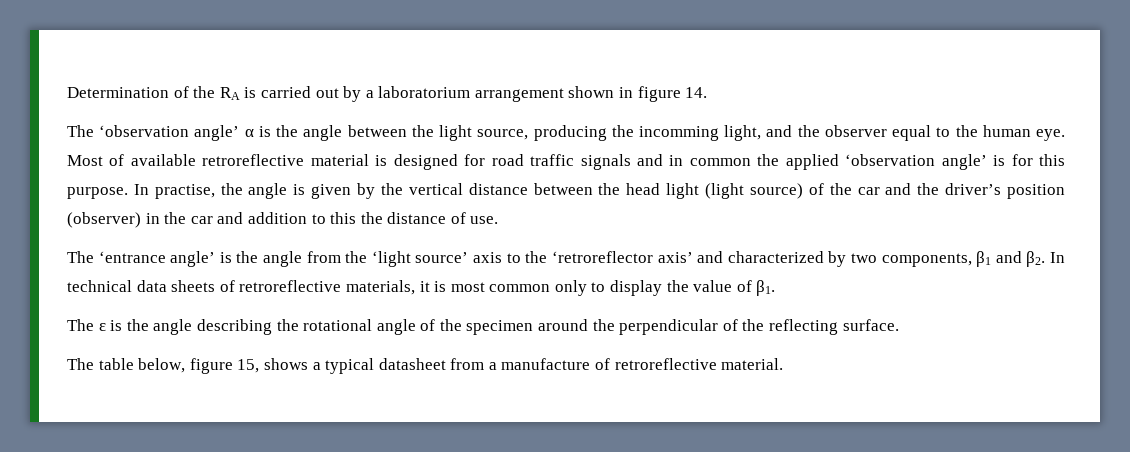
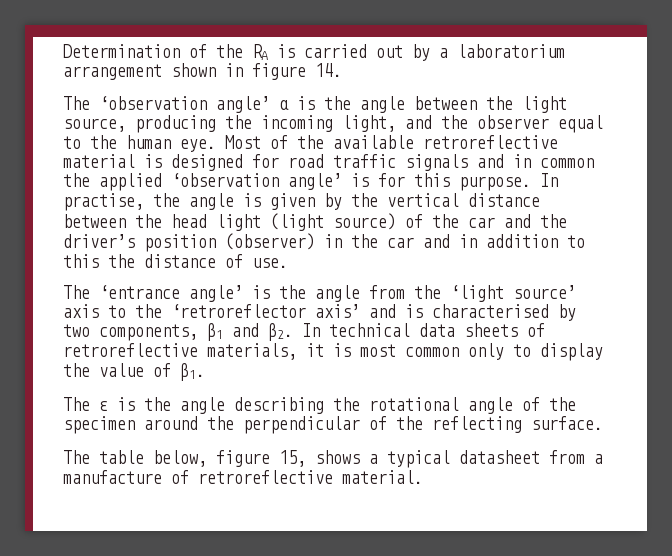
- The ‘observation angle’ α is the angle between the light source, producing the incomming light, and the observer equal to the human eye.
+ The ‘observation angle’ α is the angle between the light source, producing the incoming light, and the observer equal to the human eye.
- Most of available retroreflective material is designed for road traffic signals and in common the applied ‘observation angle’ is for this purpose.
+ Most of the available retroreflective material is designed for road traffic signals and in common the applied ‘observation angle’ is for this purpose.
- In practise, the angle is given by the vertical distance between the head light (light source) of the car and the driver’s position (observer) in the car and addition to this the distance of use.
+ In practise, the angle is given by the vertical distance between the head light (light source) of the car and the driver’s position (observer) in the car and in addition to this the distance of use.
- The ‘entrance angle’ is the angle from the ‘light source’ axis to the ‘retroreflector axis’ and characterized by two components, β1 and β2.
+ The ‘entrance angle’ is the angle from the ‘light source’ axis to the ‘retroreflector axis’ and is characterised by two components, β1 and β2.

